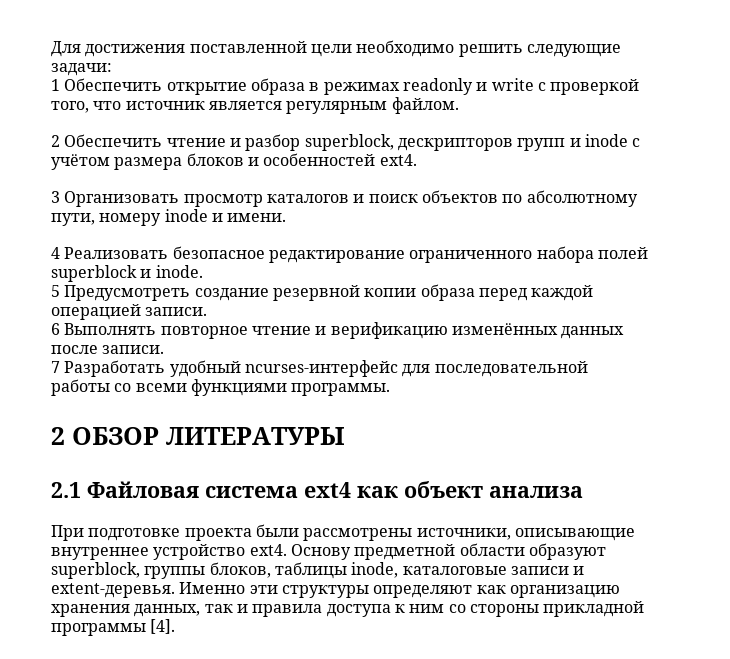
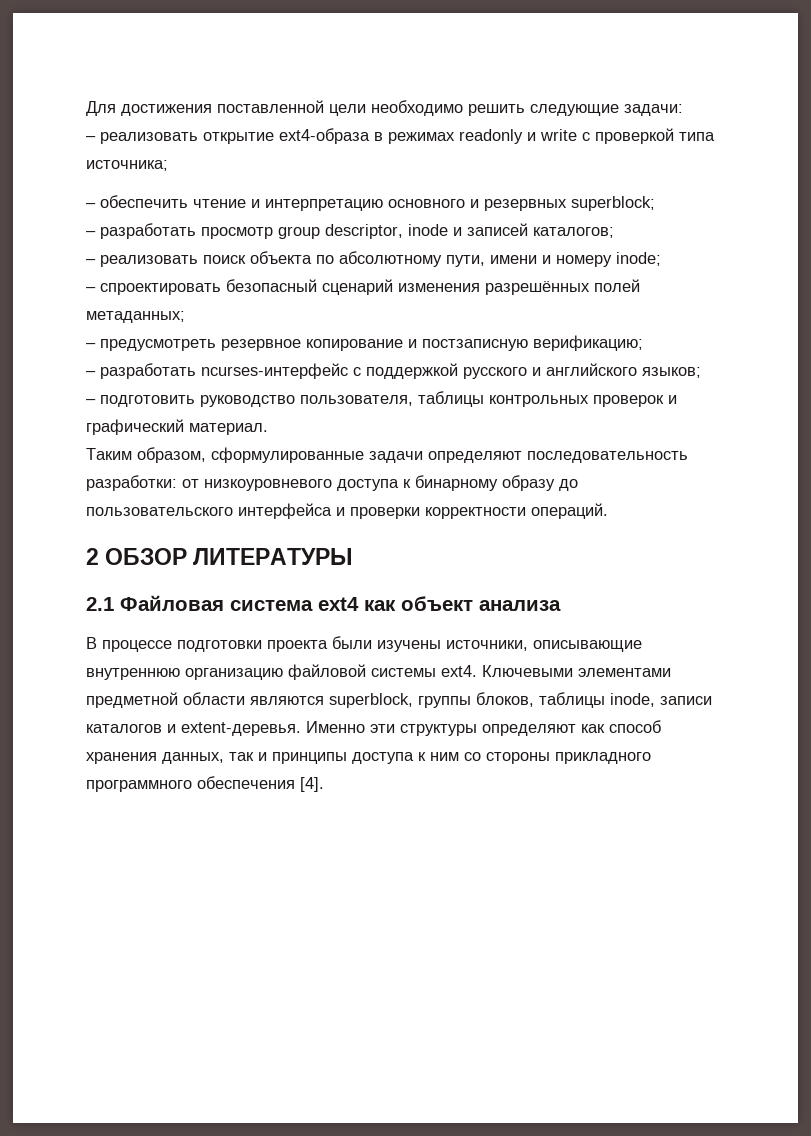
- 1 Обеспечить открытие образа в режимах readonly и write с проверкой того, что источник является регулярным файлом.
- 2 Обеспечить чтение и разбор superblock, дескрипторов групп и inode с учётом размера блоков и особенностей ext4.
- 3 Организовать просмотр каталогов и поиск объектов по абсолютному пути, номеру inode и имени.
- 4 Реализовать безопасное редактирование ограниченного набора полей superblock и inode.
- 5 Предусмотреть создание резервной копии образа перед каждой операцией записи.
- 6 Выполнять повторное чтение и верификацию изменённых данных после записи.
- 7 Разработать удобный ncurses-интерфейс для последовательной работы со всеми функциями программы.
+ – реализовать открытие ext4-образа в режимах readonly и write с проверкой типа источника;
+ – обеспечить чтение и интерпретацию основного и резервных superblock;
+ – разработать просмотр group descriptor, inode и записей каталогов;
+ – реализовать поиск объекта по абсолютному пути, имени и номеру inode;
+ – спроектировать безопасный сценарий изменения разрешённых полей метаданных;
+ – предусмотреть резервное копирование и постзаписную верификацию;
+ – разработать ncurses-интерфейс с поддержкой русского и английского языков;
+ – подготовить руководство пользователя, таблицы контрольных проверок и графический материал.
+ Таким образом, сформулированные задачи определяют последовательность разработки: от низкоуровневого доступа к бинарному образу до пользовательского интерфейса и проверки корректности операций.
- При подготовке проекта были рассмотрены источники, описывающие внутреннее устройство ext4. Основу предметной области образуют superblock, группы блоков, таблицы inode, каталоговые записи и extent-деревья.
+ В процессе подготовки проекта были изучены источники, описывающие внутреннюю организацию файловой системы ext4. Ключевыми элементами предметной области являются superblock, группы блоков, таблицы inode, записи каталогов и extent-деревья.
- Именно эти структуры определяют как организацию хранения данных, так и правила доступа к ним со стороны прикладной программы [4].
+ Именно эти структуры определяют как способ хранения данных, так и принципы доступа к ним со стороны прикладного программного обеспечения [4].

